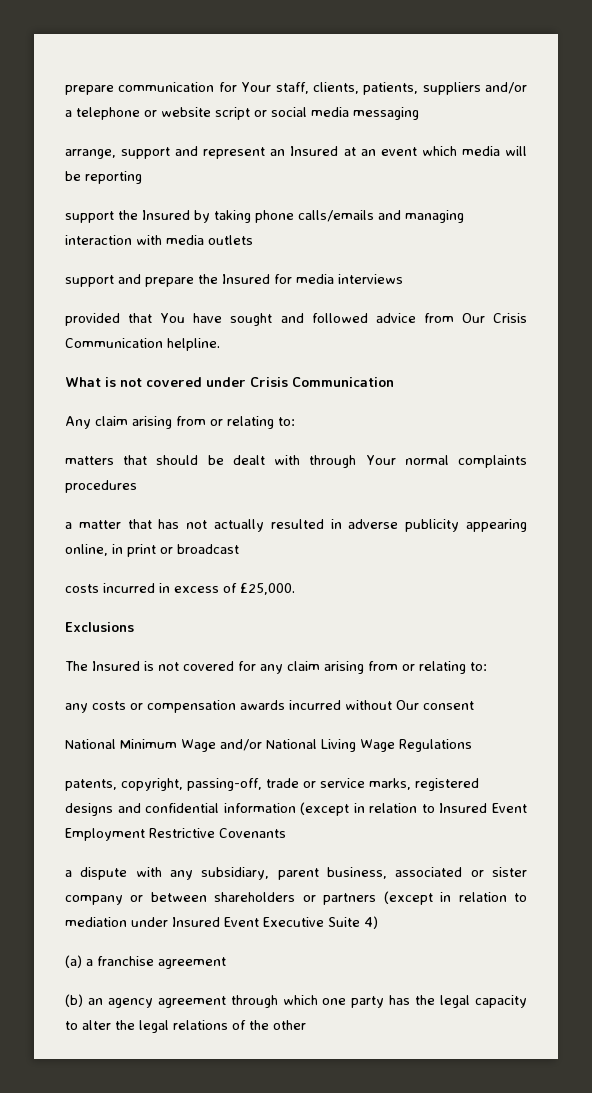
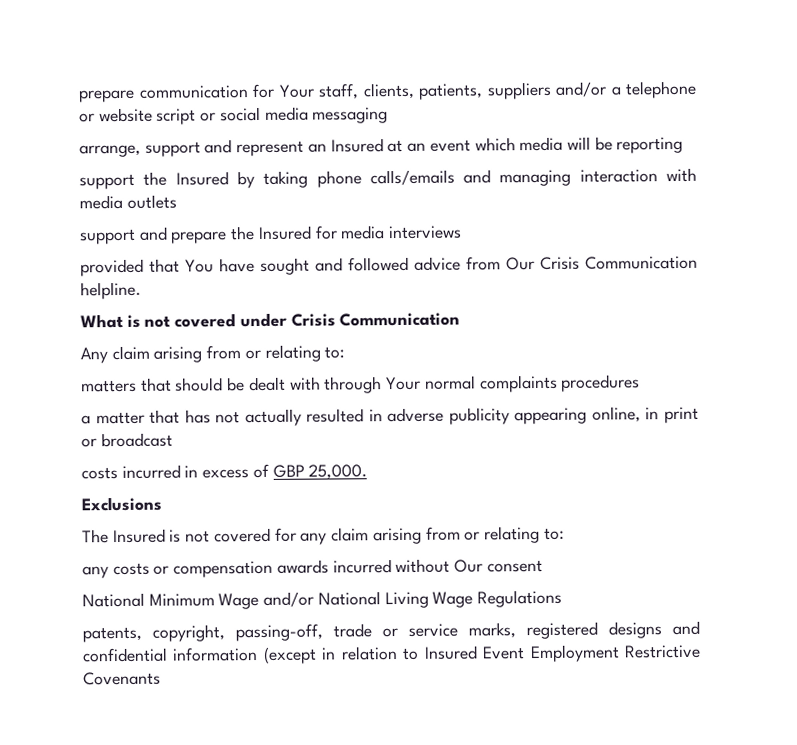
- costs incurred in excess of £25,000.
+ costs incurred in excess of GBP 25,000.
- a dispute with any subsidiary, parent business, associated or sister company or between shareholders or partners (except in relation to mediation under Insured Event Executive Suite 4)
- (a) a franchise agreement
- (b) an agency agreement through which one party has the legal capacity to alter the legal relations of the other

